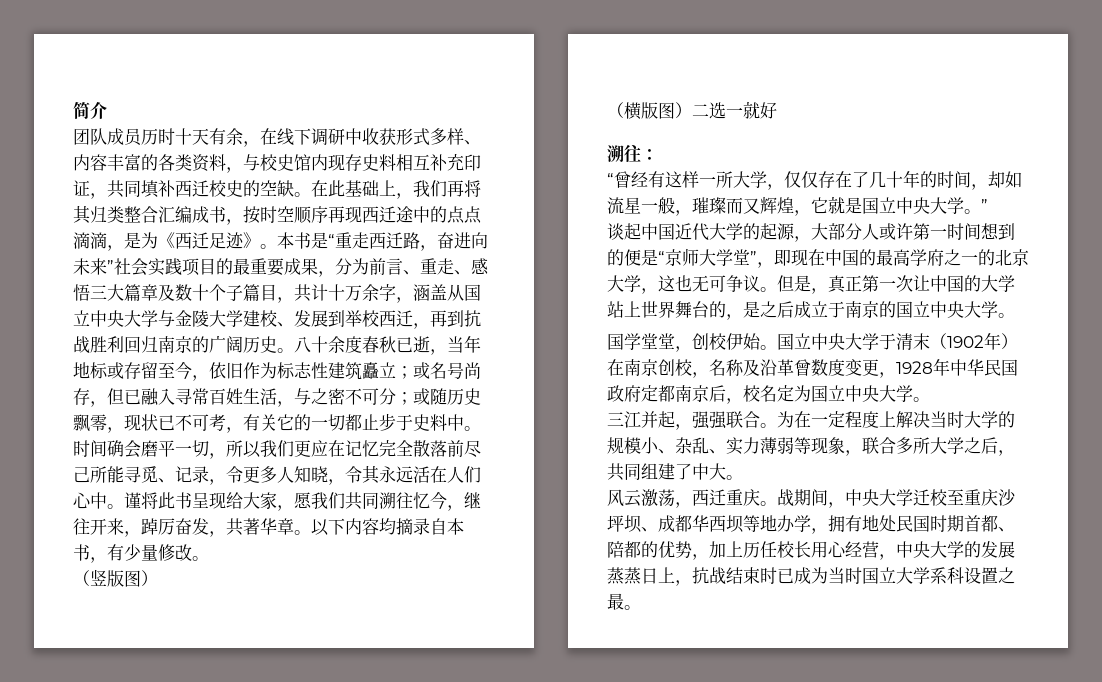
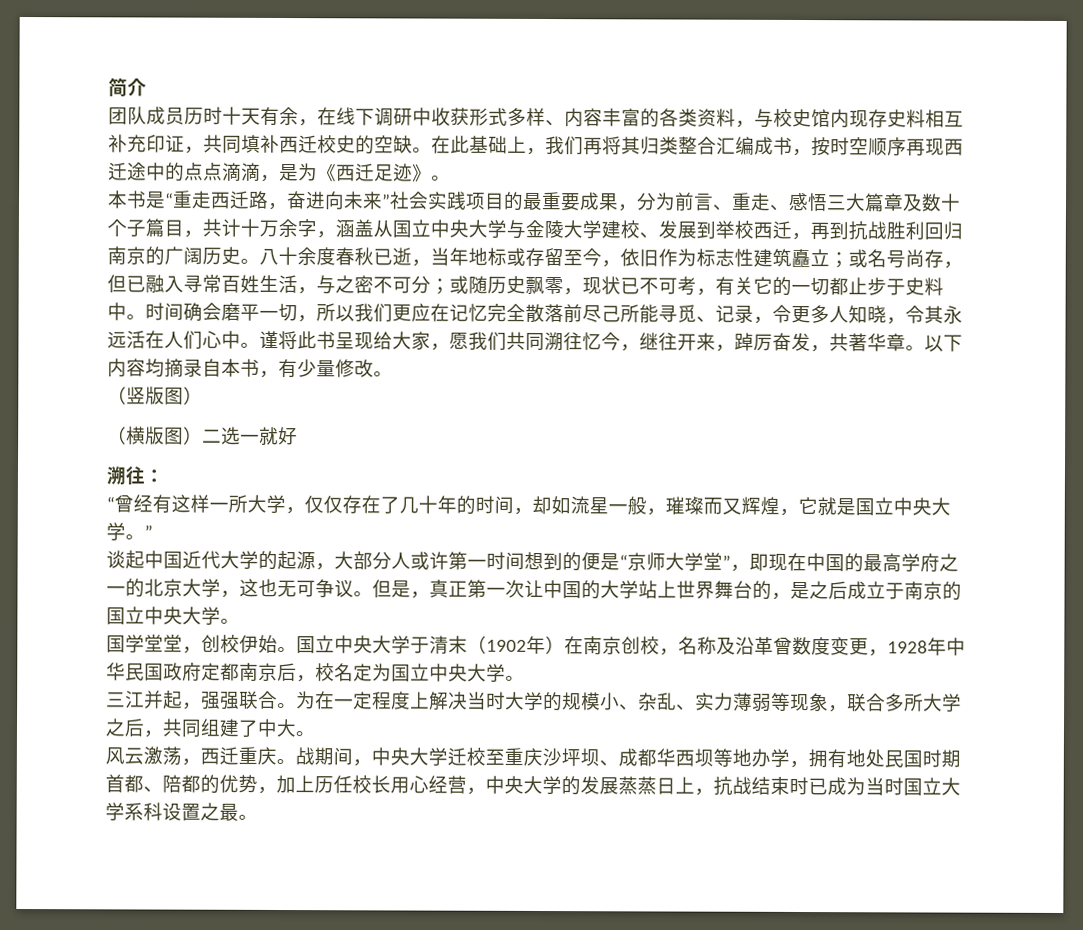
- 在此基础上，我们再将其归类整合汇编成书，按时空顺序再现西迁途中的点点滴滴，是为《西迁足迹》。本书是“重走西迁路，奋进向未来”社会实践项目的最重要成果，分为前言、重走、感悟三大篇章及数十个子篇目，共计十万余字，涵盖从国立中央大学与金陵大学建校、发展到举校西迁，再到抗战胜利回归南京的广阔历史。
+ 在此基础上，我们再将其归类整合汇编成书，按时空顺序再现西迁途中的点点滴滴，是为《西迁足迹》。
+ 本书是“重走西迁路，奋进向未来”社会实践项目的最重要成果，分为前言、重走、感悟三大篇章及数十个子篇目，共计十万余字，涵盖从国立中央大学与金陵大学建校、发展到举校西迁，再到抗战胜利回归南京的广阔历史。

